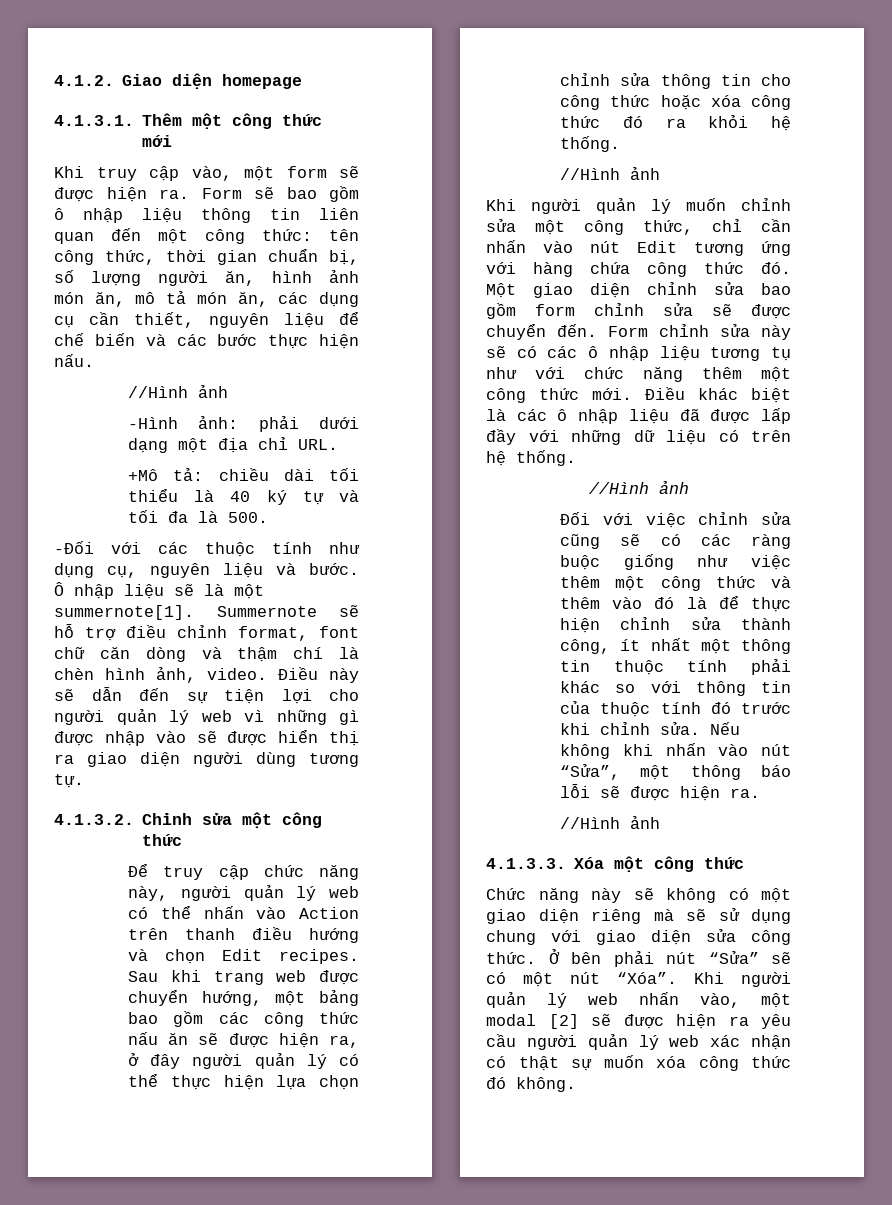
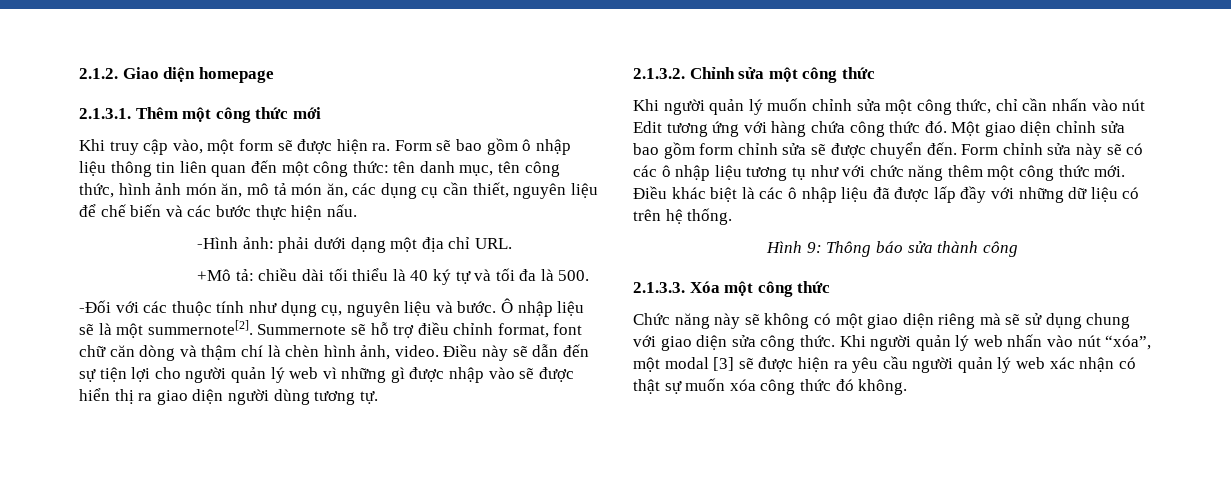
- 4.1.2. Giao diện homepage
+ 2.1.2. Giao diện homepage
- 4.1.3.1. Thêm một công thức mới
+ 2.1.3.1. Thêm một công thức mới
- Form sẽ bao gồm ô nhập liệu thông tin liên quan đến một công thức: tên công thức, thời gian chuẩn bị, số lượng người ăn, hình ảnh món ăn, mô tả món ăn, các dụng cụ cần thiết, nguyên liệu để chế biến và các bước thực hiện nấu.
- //Hình ảnh
+ Form sẽ bao gồm ô nhập liệu thông tin liên quan đến một công thức: tên danh mục, tên công thức, hình ảnh món ăn, mô tả món ăn, các dụng cụ cần thiết, nguyên liệu để chế biến và các bước thực hiện nấu.
- Ô nhập liệu sẽ là một summernote[1].
+ Ô nhập liệu sẽ là một summernote[2].
- 4.1.3.2. Chỉnh sửa một công thức
+ 2.1.3.2. Chỉnh sửa một công thức
- Để truy cập chức năng này, người quản lý web có thể nhấn vào Action trên thanh điều hướng và chọn Edit recipes. Sau khi trang web được chuyển hướng, một bảng bao gồm các công thức nấu ăn sẽ được hiện ra, ở đây người quản lý có thể thực hiện lựa chọn chỉnh sửa thông tin cho công thức hoặc xóa công thức đó ra khỏi hệ thống.
- //Hình ảnh
  Điều khác biệt là các ô nhập liệu đã được lấp đầy với những dữ liệu có trên hệ thống.
- //Hình ảnh
- Đối với việc chỉnh sửa cũng sẽ có các ràng buộc giống như việc thêm một công thức và thêm vào đó là để thực hiện chỉnh sửa thành công, ít nhất một thông tin thuộc tính phải khác so với thông tin của thuộc tính đó trước khi chỉnh sửa. Nếu không khi nhấn vào nút “Sửa”, một thông báo lỗi sẽ được hiện ra.
- //Hình ảnh
- 4.1.3.3. Xóa một công thức
+ Hình 9: Thông báo sửa thành công
+ 2.1.3.3. Xóa một công thức
- Ở bên phải nút “Sửa” sẽ có một nút “Xóa”.
- Khi người quản lý web nhấn vào, một modal [2] sẽ được hiện ra yêu cầu người quản lý web xác nhận có thật sự muốn xóa công thức đó không.
+ Khi người quản lý web nhấn vào nút “xóa”, một modal [3] sẽ được hiện ra yêu cầu người quản lý web xác nhận có thật sự muốn xóa công thức đó không.

